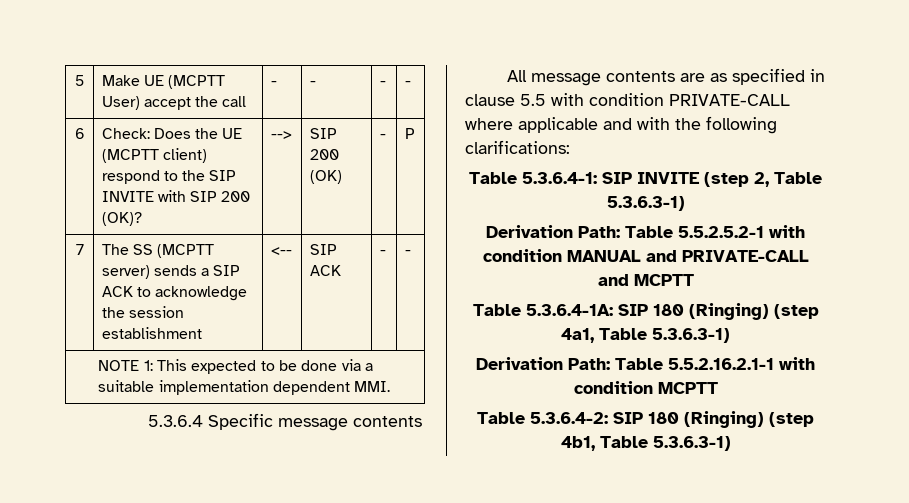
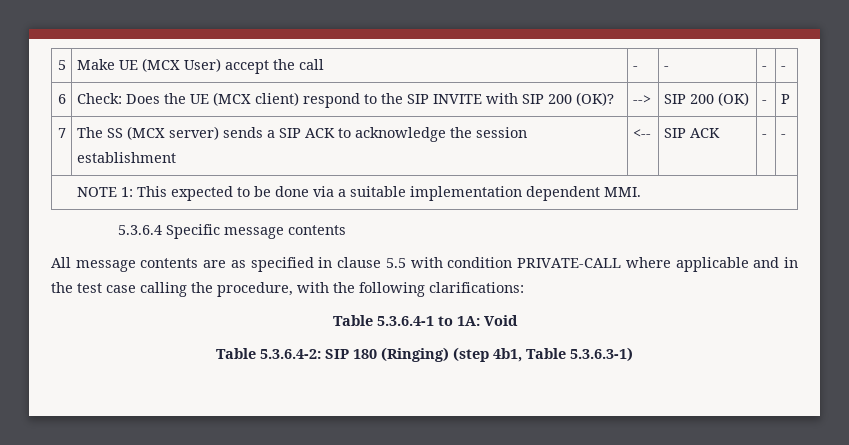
- 5 | Make UE (MCPTT User) accept the call | - | - | - | -
+ 5 | Make UE (MCX User) accept the call | - | - | - | -
- 6 | Check: Does the UE (MCPTT client) respond to the SIP INVITE with SIP 200 (OK)? | --> | SIP 200 (OK) | - | P
+ 6 | Check: Does the UE (MCX client) respond to the SIP INVITE with SIP 200 (OK)? | --> | SIP 200 (OK) | - | P
- 7 | The SS (MCPTT server) sends a SIP ACK to acknowledge the session establishment | <-- | SIP ACK | - | -
+ 7 | The SS (MCX server) sends a SIP ACK to acknowledge the session establishment | <-- | SIP ACK | - | -
- All message contents are as specified in clause 5.5 with condition PRIVATE-CALL where applicable and with the following clarifications:
+ All message contents are as specified in clause 5.5 with condition PRIVATE-CALL where applicable and in the test case calling the procedure, with the following clarifications:
- Table 5.3.6.4-1: SIP INVITE (step 2, Table 5.3.6.3-1)
- Derivation Path: Table 5.5.2.5.2-1 with condition MANUAL and PRIVATE-CALL and MCPTT
- Table 5.3.6.4-1A: SIP 180 (Ringing) (step 4a1, Table 5.3.6.3-1)
- Derivation Path: Table 5.5.2.16.2.1-1 with condition MCPTT
+ Table 5.3.6.4-1 to 1A: Void

